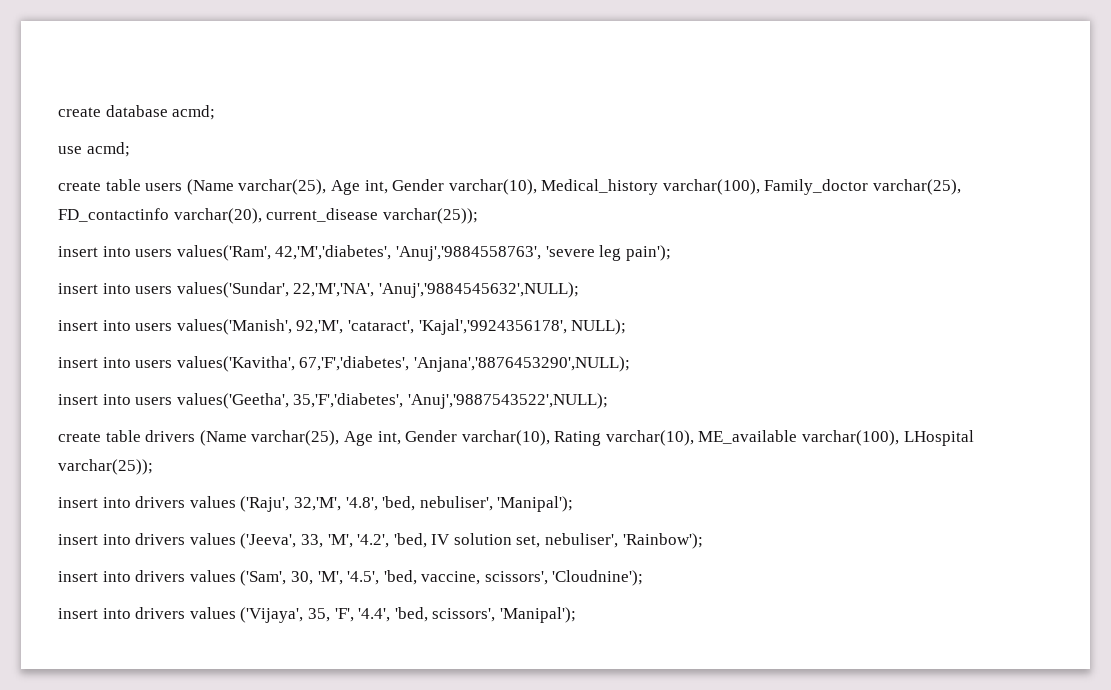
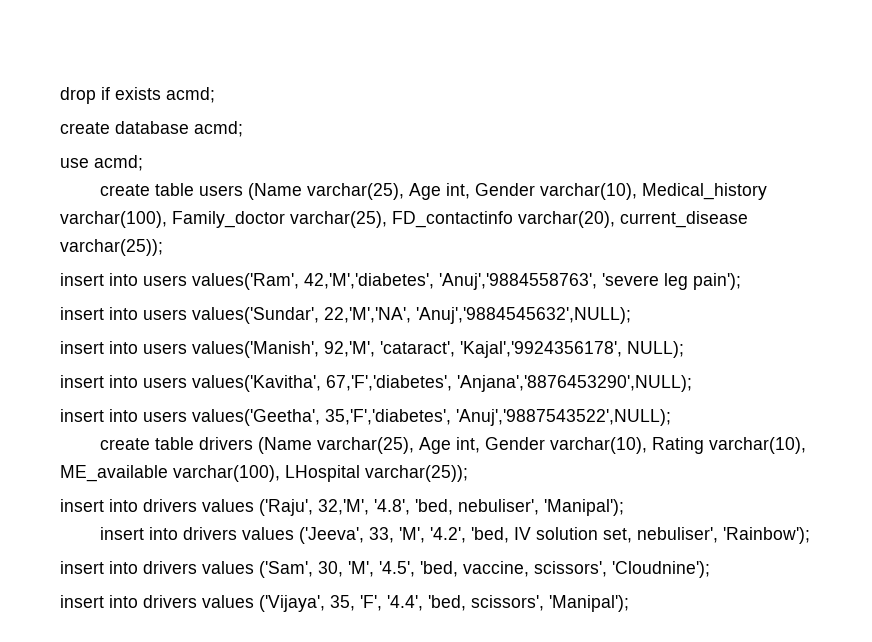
+ drop if exists acmd;

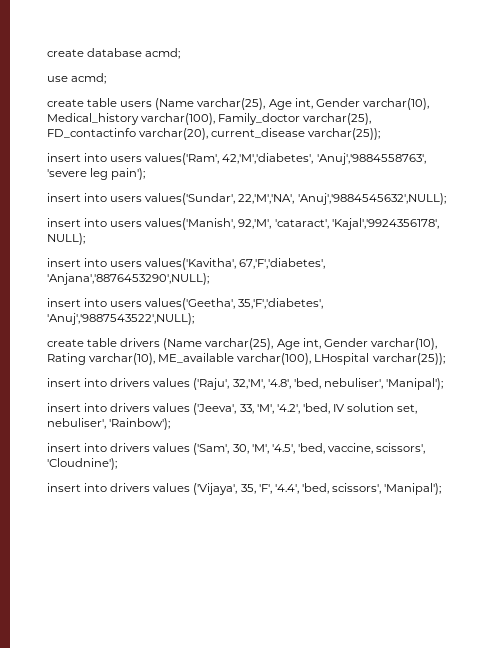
- drop if exists acmd;

